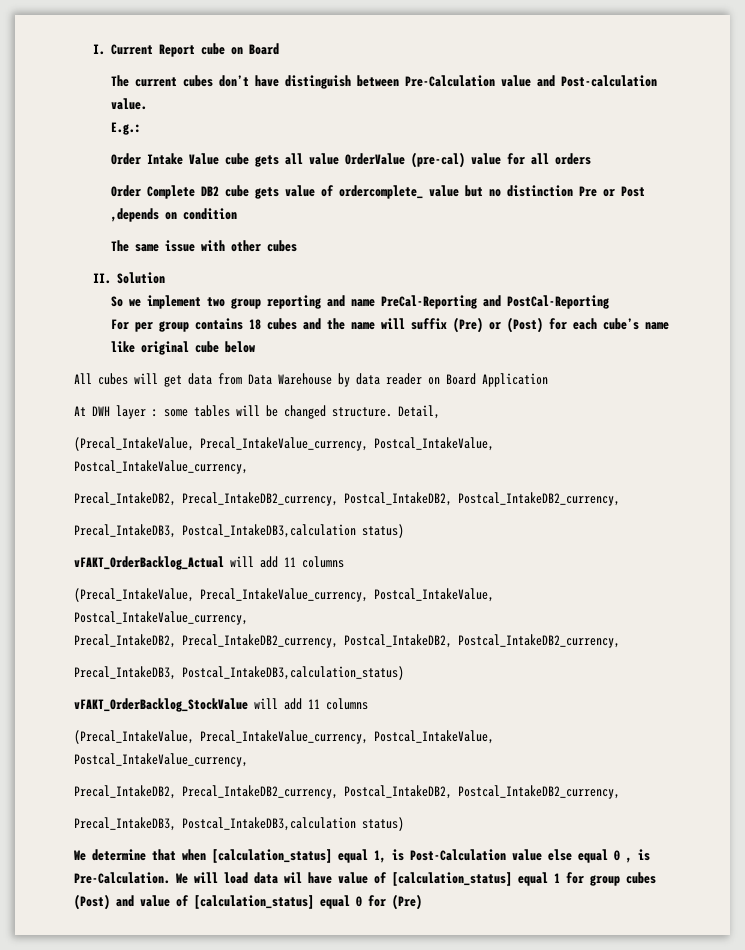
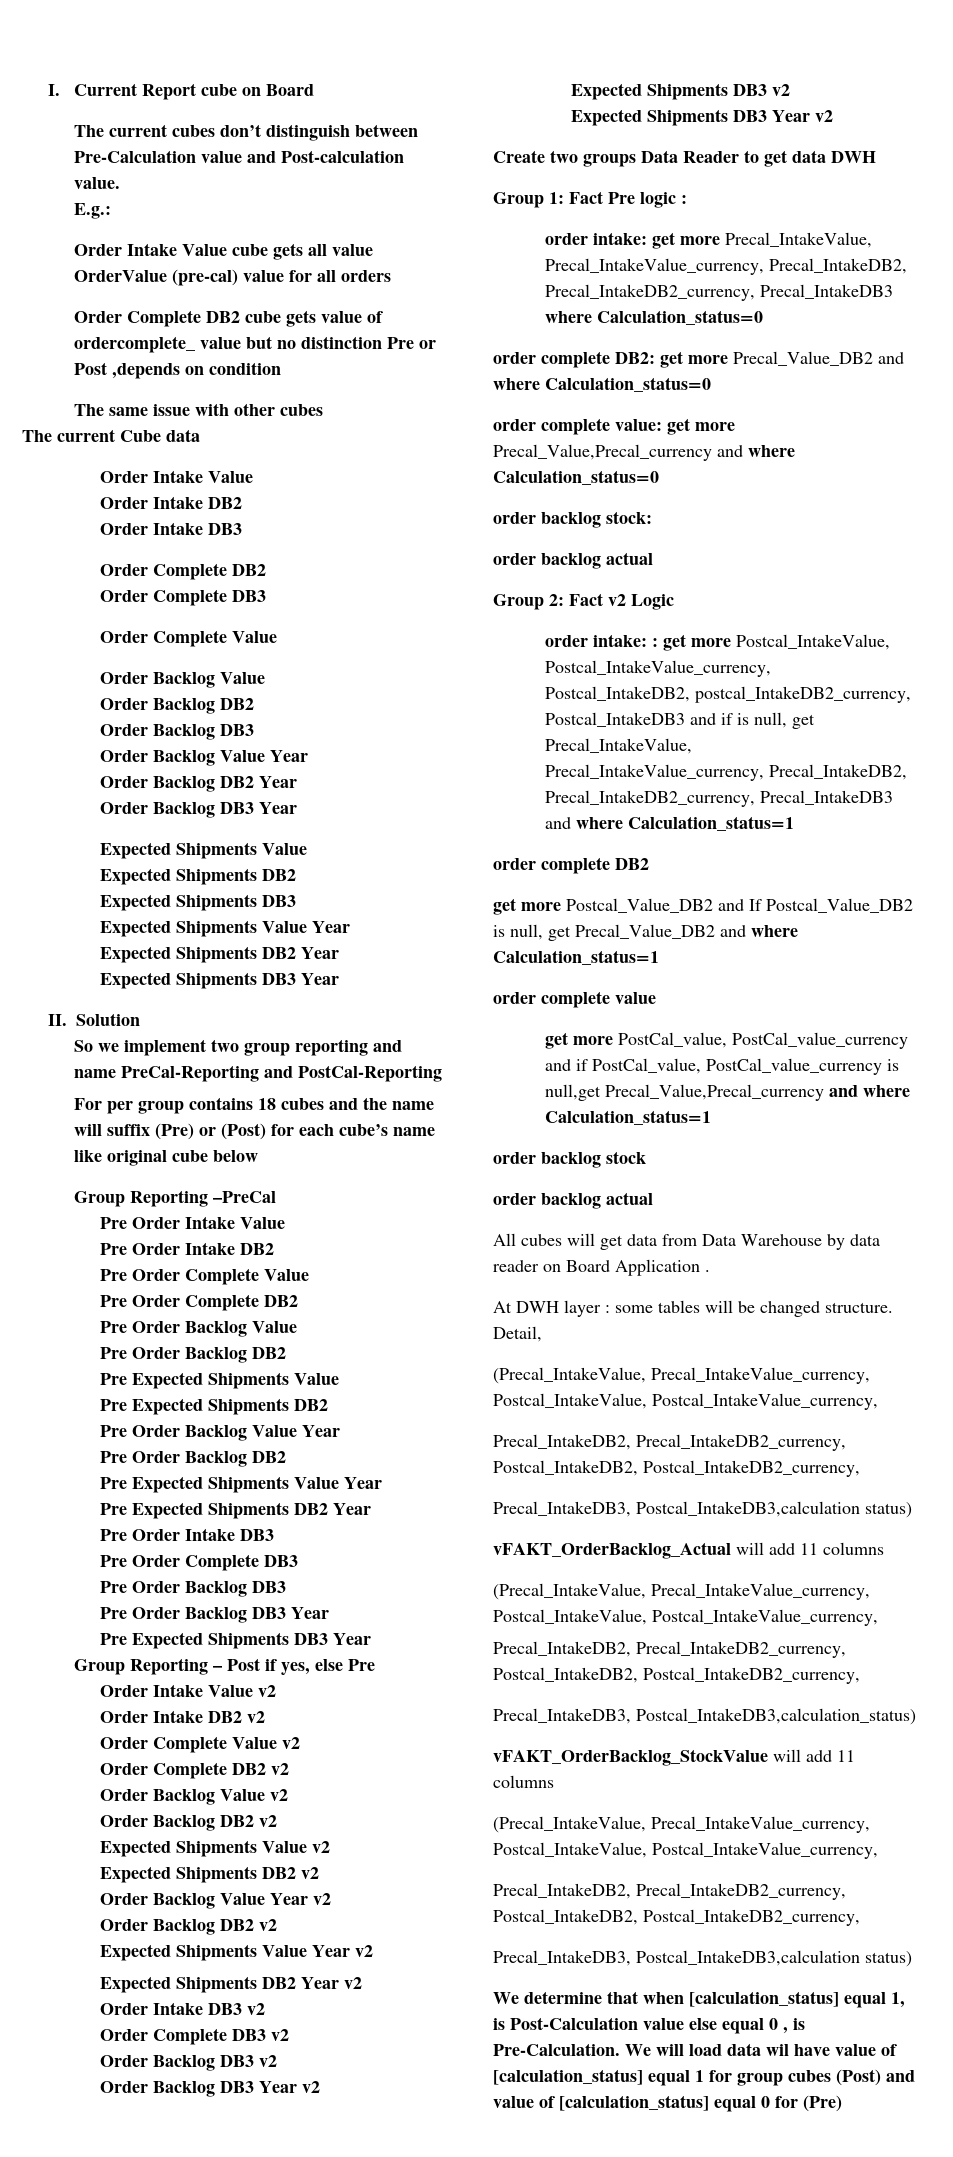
- The current cubes don’t have distinguish between Pre-Calculation value and Post-calculation value.
+ The current cubes don’t distinguish between Pre-Calculation value and Post-calculation value.
+ The current Cube data
+ Order Intake Value
+ Order Intake DB2
+ Order Intake DB3
+ Order Complete DB2
+ Order Complete DB3
+ Order Complete Value
+ Order Backlog Value
+ Order Backlog DB2
+ Order Backlog DB3
+ Order Backlog Value Year
+ Order Backlog DB2 Year
+ Order Backlog DB3 Year
+ Expected Shipments Value
+ Expected Shipments DB2
+ Expected Shipments DB3
+ Expected Shipments Value Year
+ Expected Shipments DB2 Year
+ Expected Shipments DB3 Year
+ Group Reporting –PreCal
+ Pre Order Intake Value
+ Pre Order Intake DB2
+ Pre Order Complete Value
+ Pre Order Complete DB2
+ Pre Order Backlog Value
+ Pre Order Backlog DB2
+ Pre Expected Shipments Value
+ Pre Expected Shipments DB2
+ Pre Order Backlog Value Year
+ Pre Order Backlog DB2
+ Pre Expected Shipments Value Year
+ Pre Expected Shipments DB2 Year
+ Pre Order Intake DB3
+ Pre Order Complete DB3
+ Pre Order Backlog DB3
+ Pre Order Backlog DB3 Year
+ Pre Expected Shipments DB3 Year
+ Group Reporting – Post if yes, else Pre
+ Order Intake Value v2
+ Order Intake DB2 v2
+ Order Complete Value v2
+ Order Complete DB2 v2
+ Order Backlog Value v2
+ Order Backlog DB2 v2
+ Expected Shipments Value v2
+ Expected Shipments DB2 v2
+ Order Backlog Value Year v2
+ Order Backlog DB2 v2
+ Expected Shipments Value Year v2
+ Expected Shipments DB2 Year v2
+ Order Intake DB3 v2
+ Order Complete DB3 v2
+ Order Backlog DB3 v2
+ Order Backlog DB3 Year v2
+ Expected Shipments DB3 v2
+ Expected Shipments DB3 Year v2
+ Create two groups Data Reader to get data DWH
+ Group 1: Fact Pre logic :
+ order intake: get more Precal_IntakeValue, Precal_IntakeValue_currency, Precal_IntakeDB2, Precal_IntakeDB2_currency, Precal_IntakeDB3 where Calculation_status=0
+ order complete DB2: get more Precal_Value_DB2 and where Calculation_status=0
+ order complete value: get more Precal_Value,Precal_currency and where Calculation_status=0
+ order backlog stock:
+ order backlog actual
+ Group 2: Fact v2 Logic
+ order intake: : get more Postcal_IntakeValue, Postcal_IntakeValue_currency, Postcal_IntakeDB2, postcal_IntakeDB2_currency, Postcal_IntakeDB3 and if is null, get Precal_IntakeValue, Precal_IntakeValue_currency, Precal_IntakeDB2, Precal_IntakeDB2_currency, Precal_IntakeDB3 and where Calculation_status=1
+ order complete DB2
+ get more Postcal_Value_DB2 and If Postcal_Value_DB2 is null, get Precal_Value_DB2 and where Calculation_status=1
+ order complete value
+ get more PostCal_value, PostCal_value_currency and if PostCal_value, PostCal_value_currency is null,get Precal_Value,Precal_currency and where Calculation_status=1
+ order backlog stock
+ order backlog actual
- All cubes will get data from Data Warehouse by data reader on Board Application
+ All cubes will get data from Data Warehouse by data reader on Board Application .

